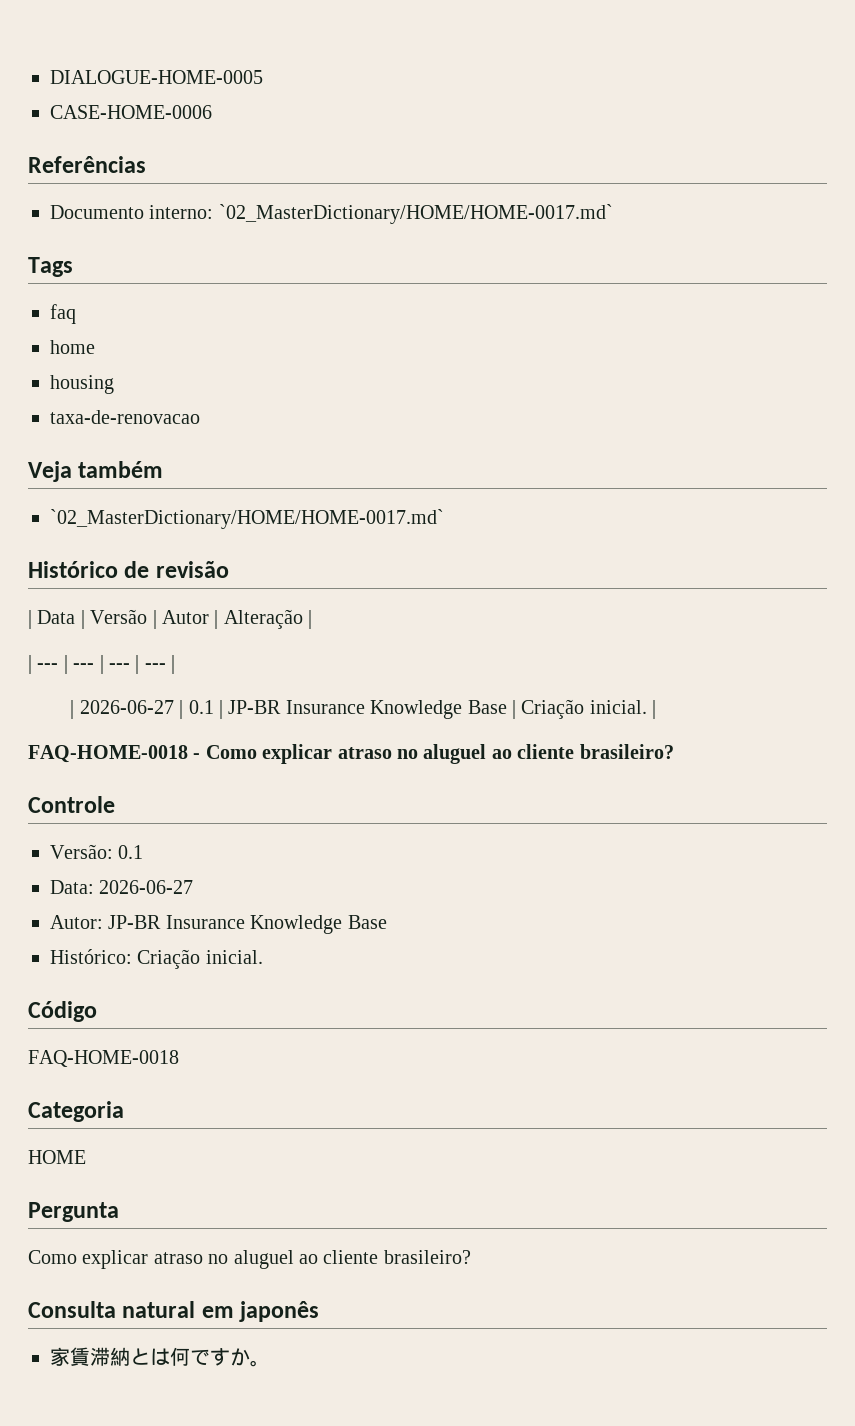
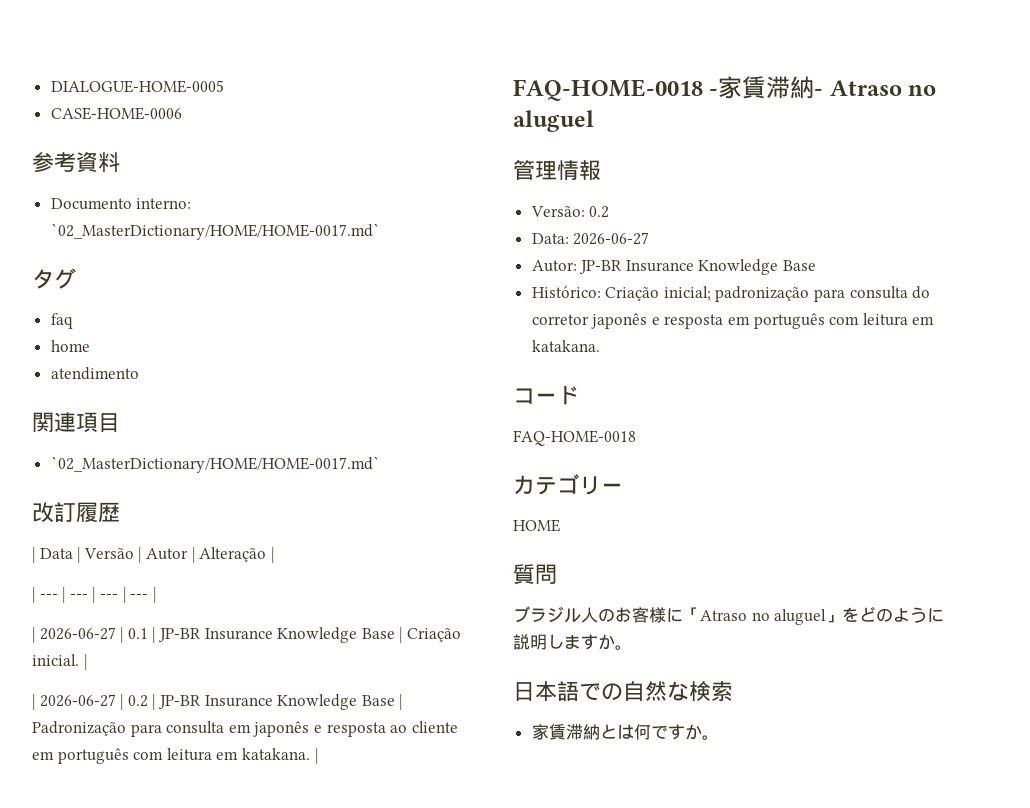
- Referências
+ 参考資料
- Tags
+ タグ
- housing
- taxa-de-renovacao
- Veja também
+ atendimento
+ 関連項目
  `02_MasterDictionary/HOME/HOME-0017.md`
- Histórico de revisão
+ 改訂履歴
- FAQ-HOME-0018 - Como explicar atraso no aluguel ao cliente brasileiro?
- Controle
+ | 2026-06-27 | 0.2 | JP-BR Insurance Knowledge Base | Padronização para consulta em japonês e resposta ao cliente em português com leitura em katakana. |
+ FAQ-HOME-0018 -家賃滞納- Atraso no aluguel
+ 管理情報
- Versão: 0.1
+ Versão: 0.2
- Histórico: Criação inicial.
- Código
+ Histórico: Criação inicial; padronização para consulta do corretor japonês e resposta em português com leitura em katakana.
+ コード
- Categoria
+ カテゴリー
- Pergunta
- Como explicar atraso no aluguel ao cliente brasileiro?
- Consulta natural em japonês
+ 質問
+ ブラジル人のお客様に「Atraso no aluguel」をどのように説明しますか。
+ 日本語での自然な検索

